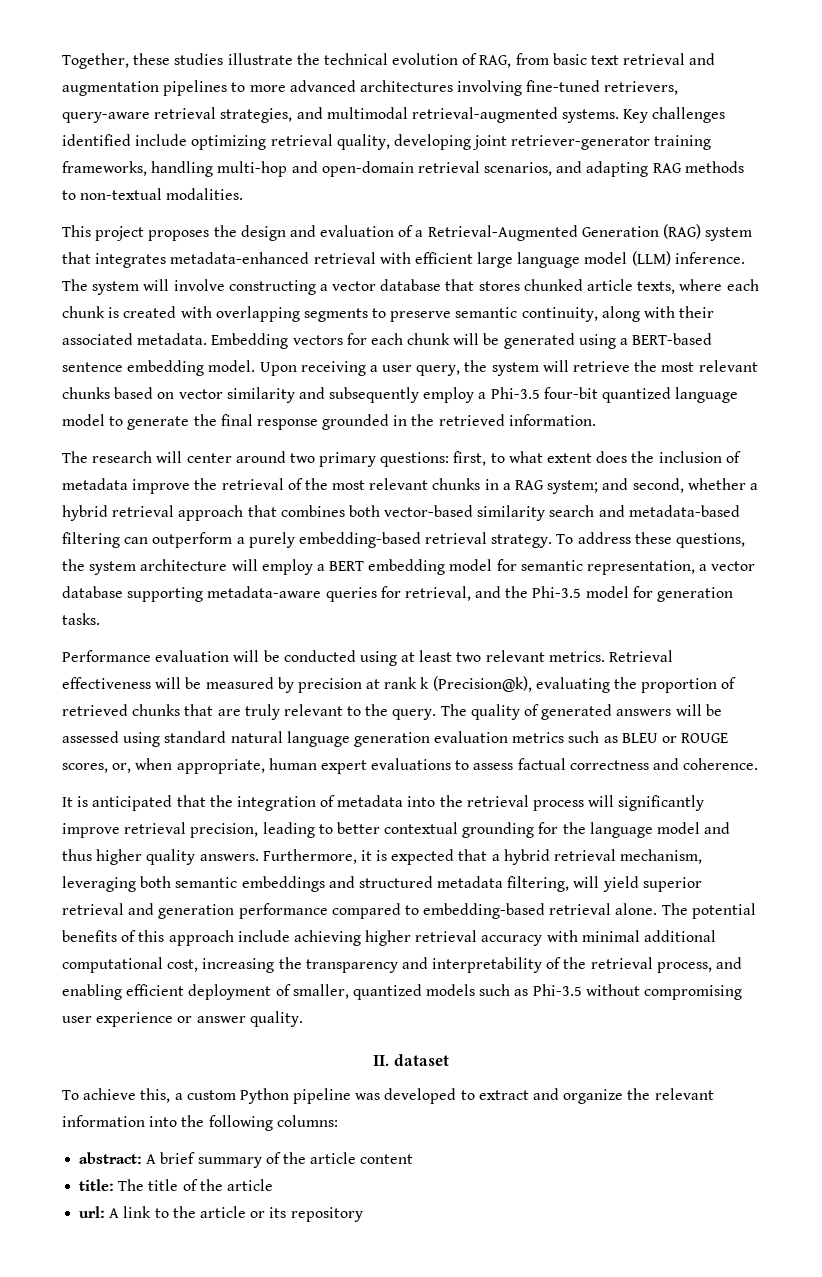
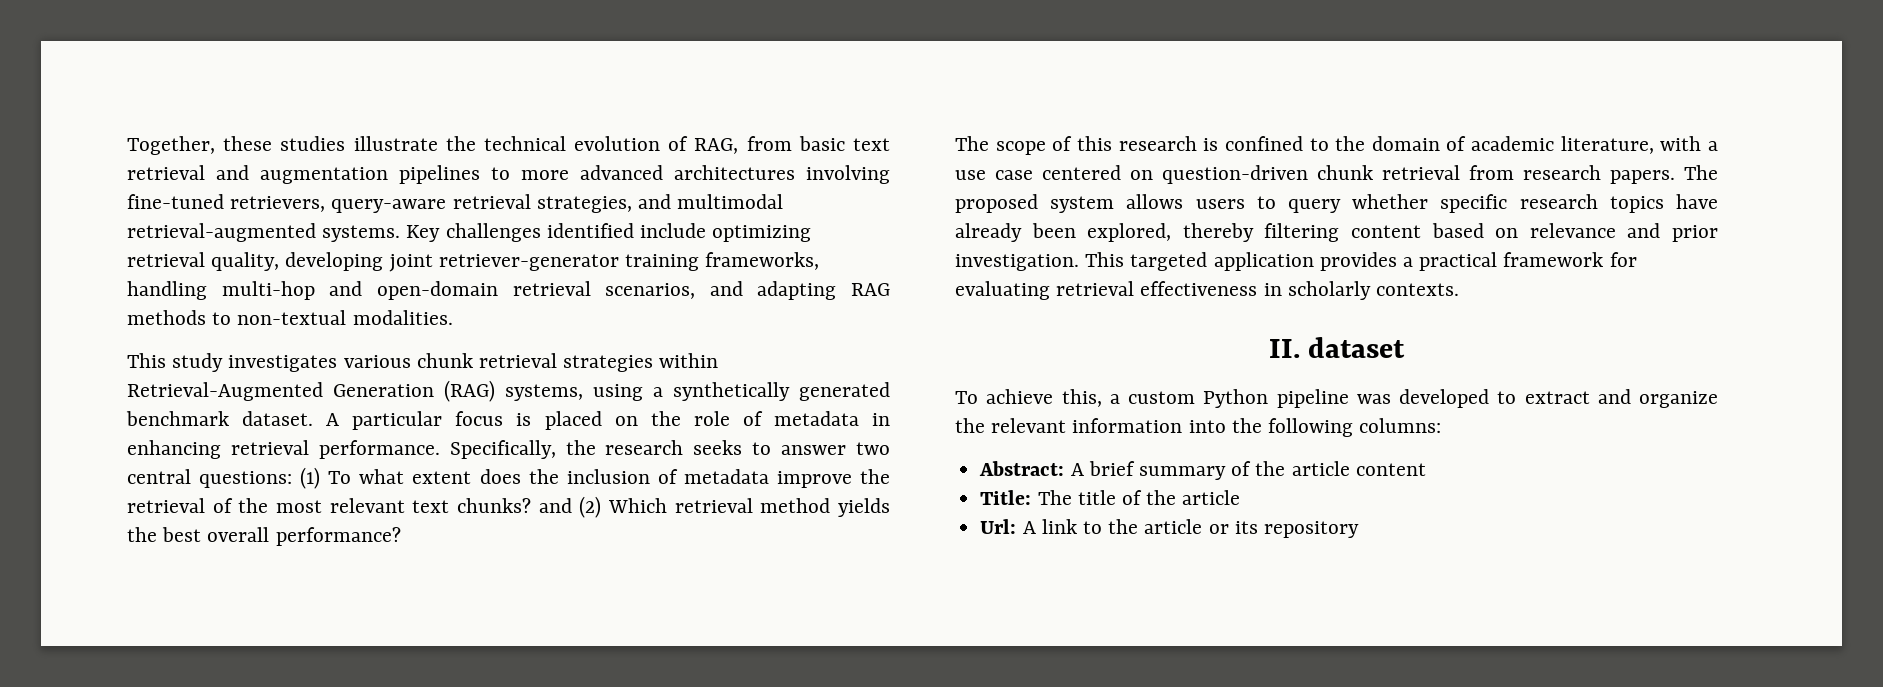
- This project proposes the design and evaluation of a Retrieval-Augmented Generation (RAG) system that integrates metadata-enhanced retrieval with efficient large language model (LLM) inference. The system will involve constructing a vector database that stores chunked article texts, where each chunk is created with overlapping segments to preserve semantic continuity, along with their associated metadata. Embedding vectors for each chunk will be generated using a BERT-based sentence embedding model. Upon receiving a user query, the system will retrieve the most relevant chunks based on vector similarity and subsequently employ a Phi-3.5 four-bit quantized language model to generate the final response grounded in the retrieved information.
- The research will center around two primary questions: first, to what extent does the inclusion of metadata improve the retrieval of the most relevant chunks in a RAG system; and second, whether a hybrid retrieval approach that combines both vector-based similarity search and metadata-based filtering can outperform a purely embedding-based retrieval strategy. To address these questions, the system architecture will employ a BERT embedding model for semantic representation, a vector database supporting metadata-aware queries for retrieval, and the Phi-3.5 model for generation tasks.
- Performance evaluation will be conducted using at least two relevant metrics. Retrieval effectiveness will be measured by precision at rank k (Precision@k), evaluating the proportion of retrieved chunks that are truly relevant to the query. The quality of generated answers will be assessed using standard natural language generation evaluation metrics such as BLEU or ROUGE scores, or, when appropriate, human expert evaluations to assess factual correctness and coherence.
- It is anticipated that the integration of metadata into the retrieval process will significantly improve retrieval precision, leading to better contextual grounding for the language model and thus higher quality answers. Furthermore, it is expected that a hybrid retrieval mechanism, leveraging both semantic embeddings and structured metadata filtering, will yield superior retrieval and generation performance compared to embedding-based retrieval alone. The potential benefits of this approach include achieving higher retrieval accuracy with minimal additional computational cost, increasing the transparency and interpretability of the retrieval process, and enabling efficient deployment of smaller, quantized models such as Phi-3.5 without compromising user experience or answer quality.
+ This study investigates various chunk retrieval strategies within Retrieval-Augmented Generation (RAG) systems, using a synthetically generated benchmark dataset. A particular focus is placed on the role of metadata in enhancing retrieval performance. Specifically, the research seeks to answer two central questions: (1) To what extent does the inclusion of metadata improve the retrieval of the most relevant text chunks? and (2) Which retrieval method yields the best overall performance?
+ The scope of this research is confined to the domain of academic literature, with a use case centered on question-driven chunk retrieval from research papers. The proposed system allows users to query whether specific research topics have already been explored, thereby filtering content based on relevance and prior investigation. This targeted application provides a practical framework for evaluating retrieval effectiveness in scholarly contexts.
- abstract: A brief summary of the article content
+ Abstract: A brief summary of the article content
- title: The title of the article
+ Title: The title of the article
- url: A link to the article or its repository
+ Url: A link to the article or its repository

